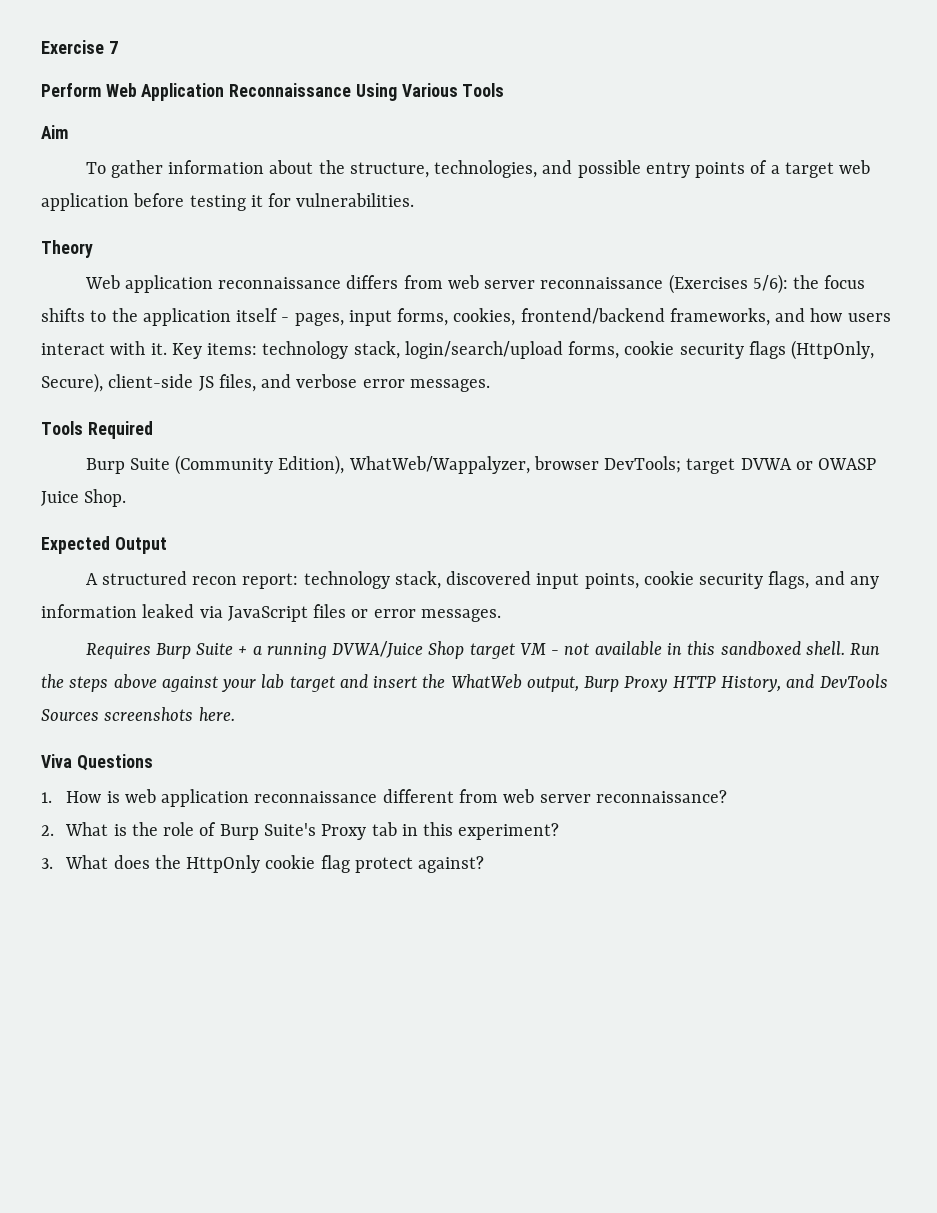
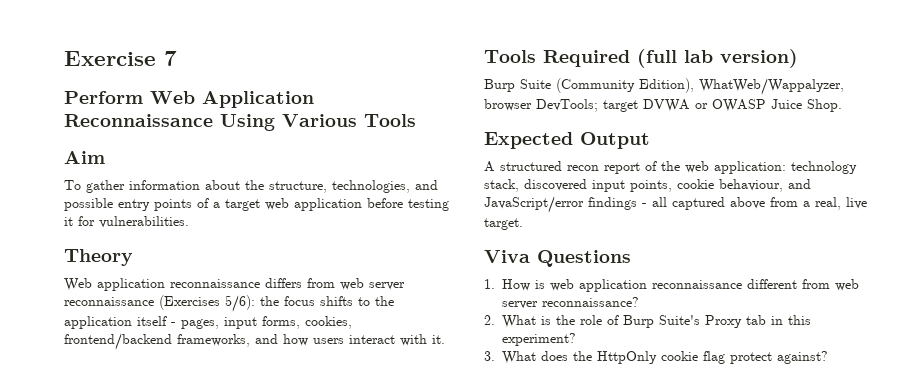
- Key items: technology stack, login/search/upload forms, cookie security flags (HttpOnly, Secure), client-side JS files, and verbose error messages.
- Tools Required
+ Tools Required (full lab version)
- A structured recon report: technology stack, discovered input points, cookie security flags, and any information leaked via JavaScript files or error messages.
- Requires Burp Suite + a running DVWA/Juice Shop target VM - not available in this sandboxed shell. Run the steps above against your lab target and insert the WhatWeb output, Burp Proxy HTTP History, and DevTools Sources screenshots here.
+ A structured recon report of the web application: technology stack, discovered input points, cookie behaviour, and JavaScript/error findings - all captured above from a real, live target.

